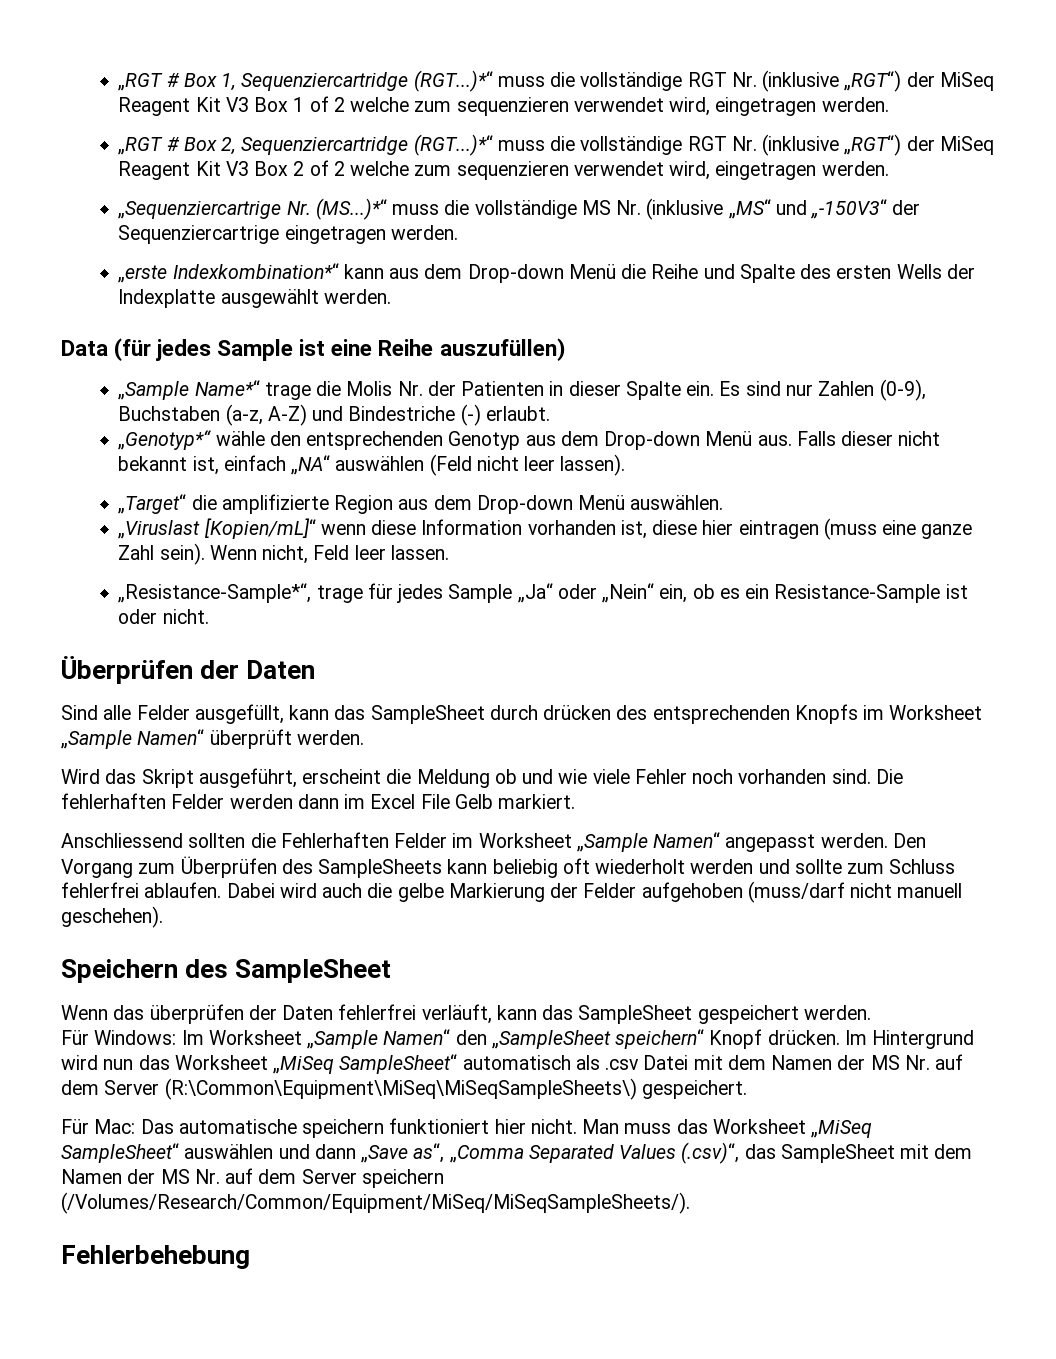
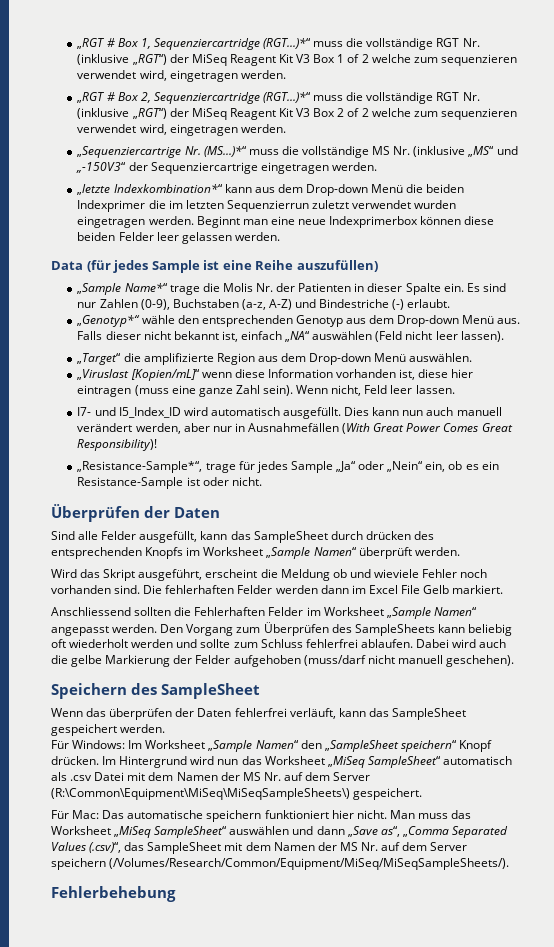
- „erste Indexkombination*“ kann aus dem Drop-down Menü die Reihe und Spalte des ersten Wells der Indexplatte ausgewählt werden.
+ „letzte Indexkombination*“ kann aus dem Drop-down Menü die beiden Indexprimer die im letzten Sequenzierrun zuletzt verwendet wurden eingetragen werden. Beginnt man eine neue Indexprimerbox können diese beiden Felder leer gelassen werden.
+ I7- und I5_Index_ID wird automatisch ausgefüllt. Dies kann nun auch manuell verändert werden, aber nur in Ausnahmefällen (With Great Power Comes Great Responsibility)!
- Wird das Skript ausgeführt, erscheint die Meldung ob und wie viele Fehler noch vorhanden sind.
+ Wird das Skript ausgeführt, erscheint die Meldung ob und wieviele Fehler noch vorhanden sind.

